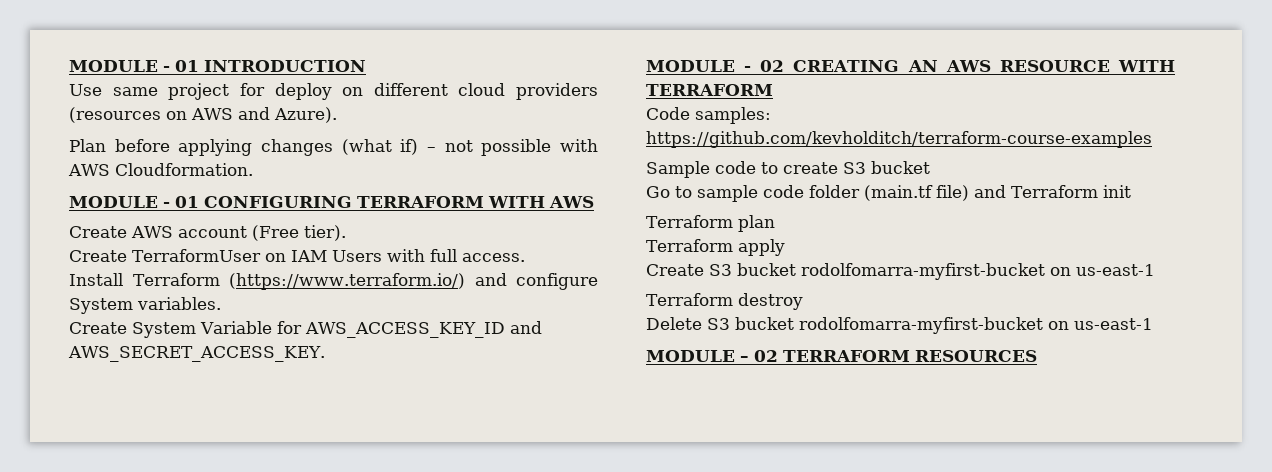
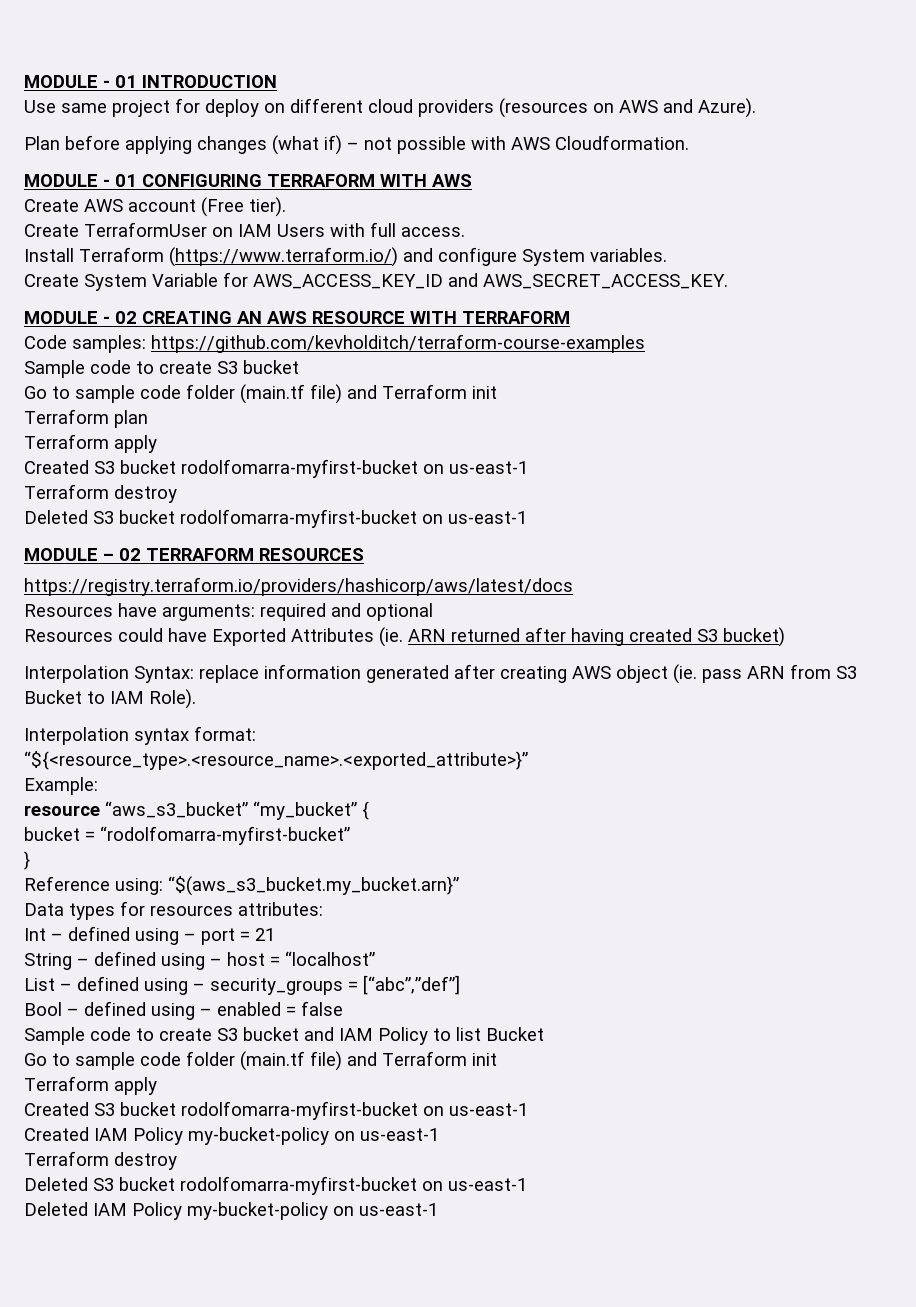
  Terraform plan
  Terraform apply
- Create S3 bucket rodolfomarra-myfirst-bucket on us-east-1
+ Created S3 bucket rodolfomarra-myfirst-bucket on us-east-1
  Terraform destroy
- Delete S3 bucket rodolfomarra-myfirst-bucket on us-east-1
+ Deleted S3 bucket rodolfomarra-myfirst-bucket on us-east-1
+ https://registry.terraform.io/providers/hashicorp/aws/latest/docs
+ Resources have arguments: required and optional
+ Resources could have Exported Attributes (ie. ARN returned after having created S3 bucket)
+ Interpolation Syntax: replace information generated after creating AWS object (ie. pass ARN from S3 Bucket to IAM Role).
+ Interpolation syntax format:
+ “${<resource_type>.<resource_name>.<exported_attribute>}”
+ Example:
+ resource “aws_s3_bucket” “my_bucket” {
+ bucket = “rodolfomarra-myfirst-bucket”
+ }
+ Reference using: “$(aws_s3_bucket.my_bucket.arn}”
+ Data types for resources attributes:
+ Int – defined using – port = 21
+ String – defined using – host = “localhost”
+ List – defined using – security_groups = [“abc”,”def”]
+ Bool – defined using – enabled = false
+ Sample code to create S3 bucket and IAM Policy to list Bucket
+ Go to sample code folder (main.tf file) and Terraform init
+ Terraform apply
+ Created S3 bucket rodolfomarra-myfirst-bucket on us-east-1
+ Created IAM Policy my-bucket-policy on us-east-1
+ Terraform destroy
+ Deleted S3 bucket rodolfomarra-myfirst-bucket on us-east-1
+ Deleted IAM Policy my-bucket-policy on us-east-1

